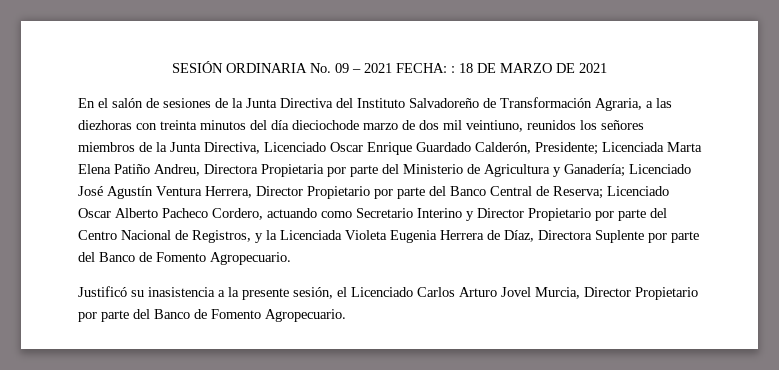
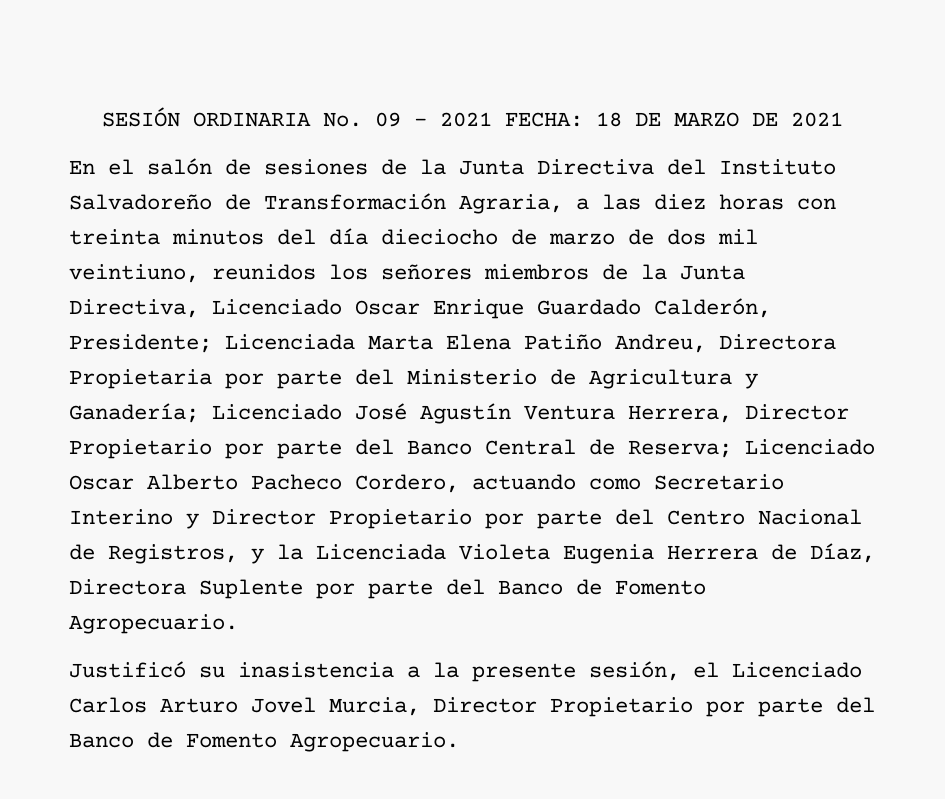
- SESIÓN ORDINARIA No. 09 – 2021 FECHA: : 18 DE MARZO DE 2021
+ SESIÓN ORDINARIA No. 09 – 2021 FECHA: 18 DE MARZO DE 2021
- En el salón de sesiones de la Junta Directiva del Instituto Salvadoreño de Transformación Agraria, a las diezhoras con treinta minutos del día dieciochode marzo de dos mil veintiuno, reunidos los señores miembros de la Junta Directiva, Licenciado Oscar Enrique Guardado Calderón, Presidente;
+ En el salón de sesiones de la Junta Directiva del Instituto Salvadoreño de Transformación Agraria, a las diez horas con treinta minutos del día dieciocho de marzo de dos mil veintiuno, reunidos los señores miembros de la Junta Directiva, Licenciado Oscar Enrique Guardado Calderón, Presidente;

